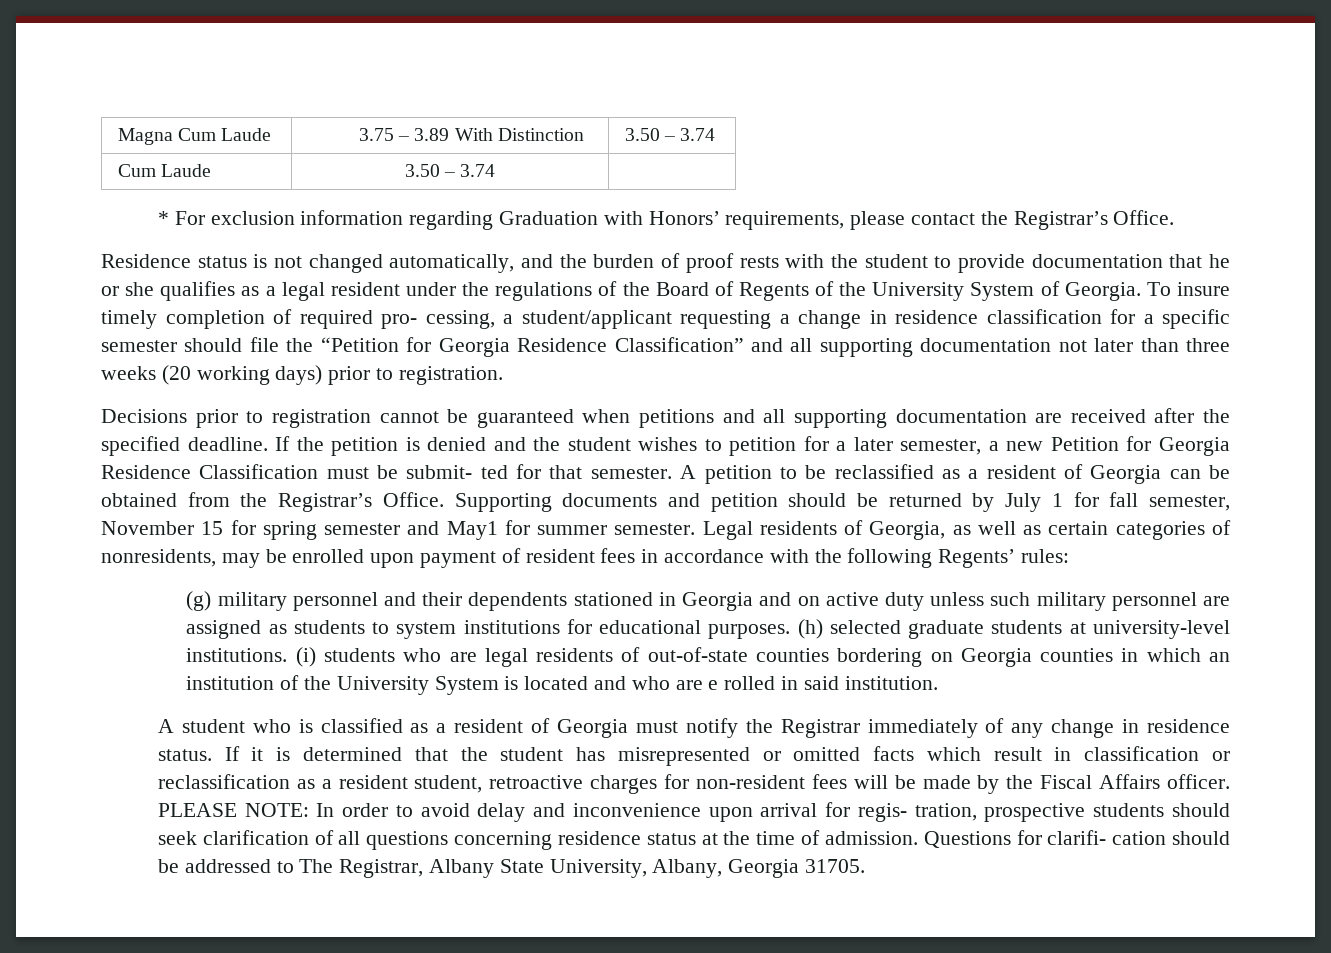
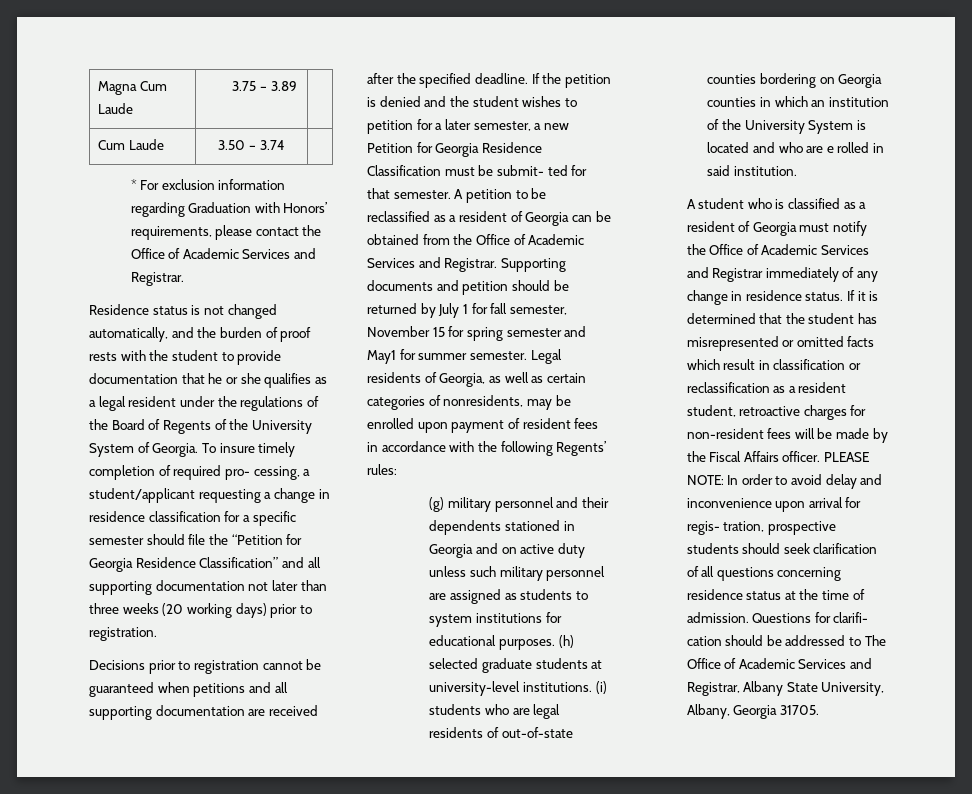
- Magna Cum Laude | 3.75 – 3.89 With Distinction | 3.50 – 3.74
+ Magna Cum Laude | 3.75 – 3.89 |
- * For exclusion information regarding Graduation with Honors’ requirements, please contact the Registrar’s Office.
+ * For exclusion information regarding Graduation with Honors’ requirements, please contact the Office of Academic Services and Registrar.
- A petition to be reclassified as a resident of Georgia can be obtained from the Registrar’s Office.
+ A petition to be reclassified as a resident of Georgia can be obtained from the Office of Academic Services and Registrar.
- A student who is classified as a resident of Georgia must notify the Registrar immediately of any change in residence status.
+ A student who is classified as a resident of Georgia must notify the Office of Academic Services and Registrar immediately of any change in residence status.
- Questions for clarifi- cation should be addressed to The Registrar, Albany State University, Albany, Georgia 31705.
+ Questions for clarifi- cation should be addressed to The Office of Academic Services and Registrar, Albany State University, Albany, Georgia 31705.

